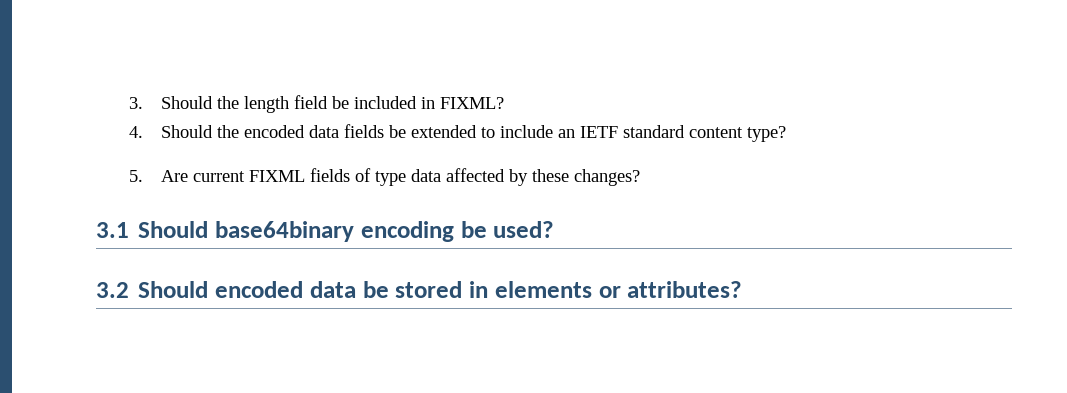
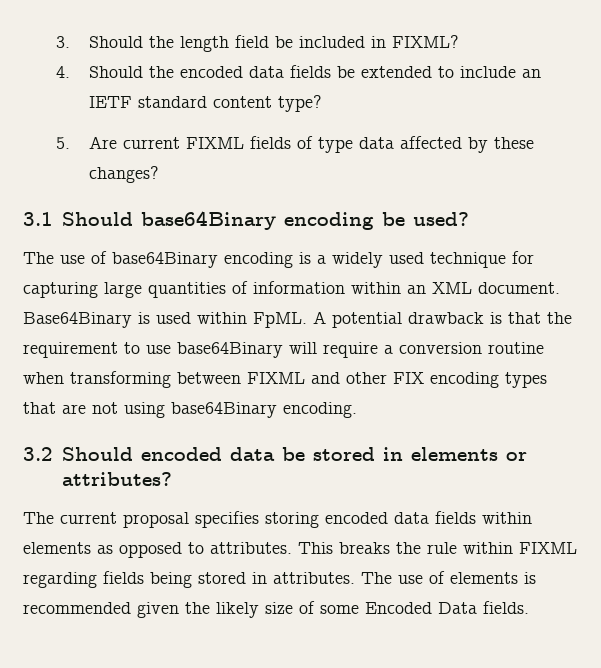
- 3.1 Should base64binary encoding be used?
+ 3.1 Should base64Binary encoding be used?
+ The use of base64Binary encoding is a widely used technique for capturing large quantities of information within an XML document. Base64Binary is used within FpML. A potential drawback is that the requirement to use base64Binary will require a conversion routine when transforming between FIXML and other FIX encoding types that are not using base64Binary encoding.
+ The current proposal specifies storing encoded data fields within elements as opposed to attributes. This breaks the rule within FIXML regarding fields being stored in attributes. The use of elements is recommended given the likely size of some Encoded Data fields.

